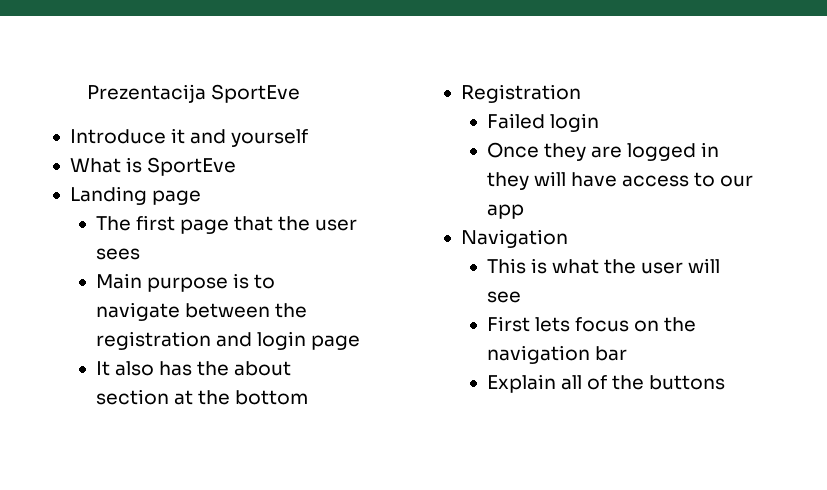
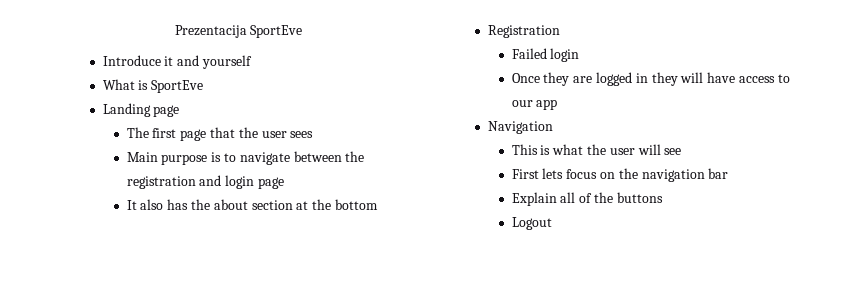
+ Logout

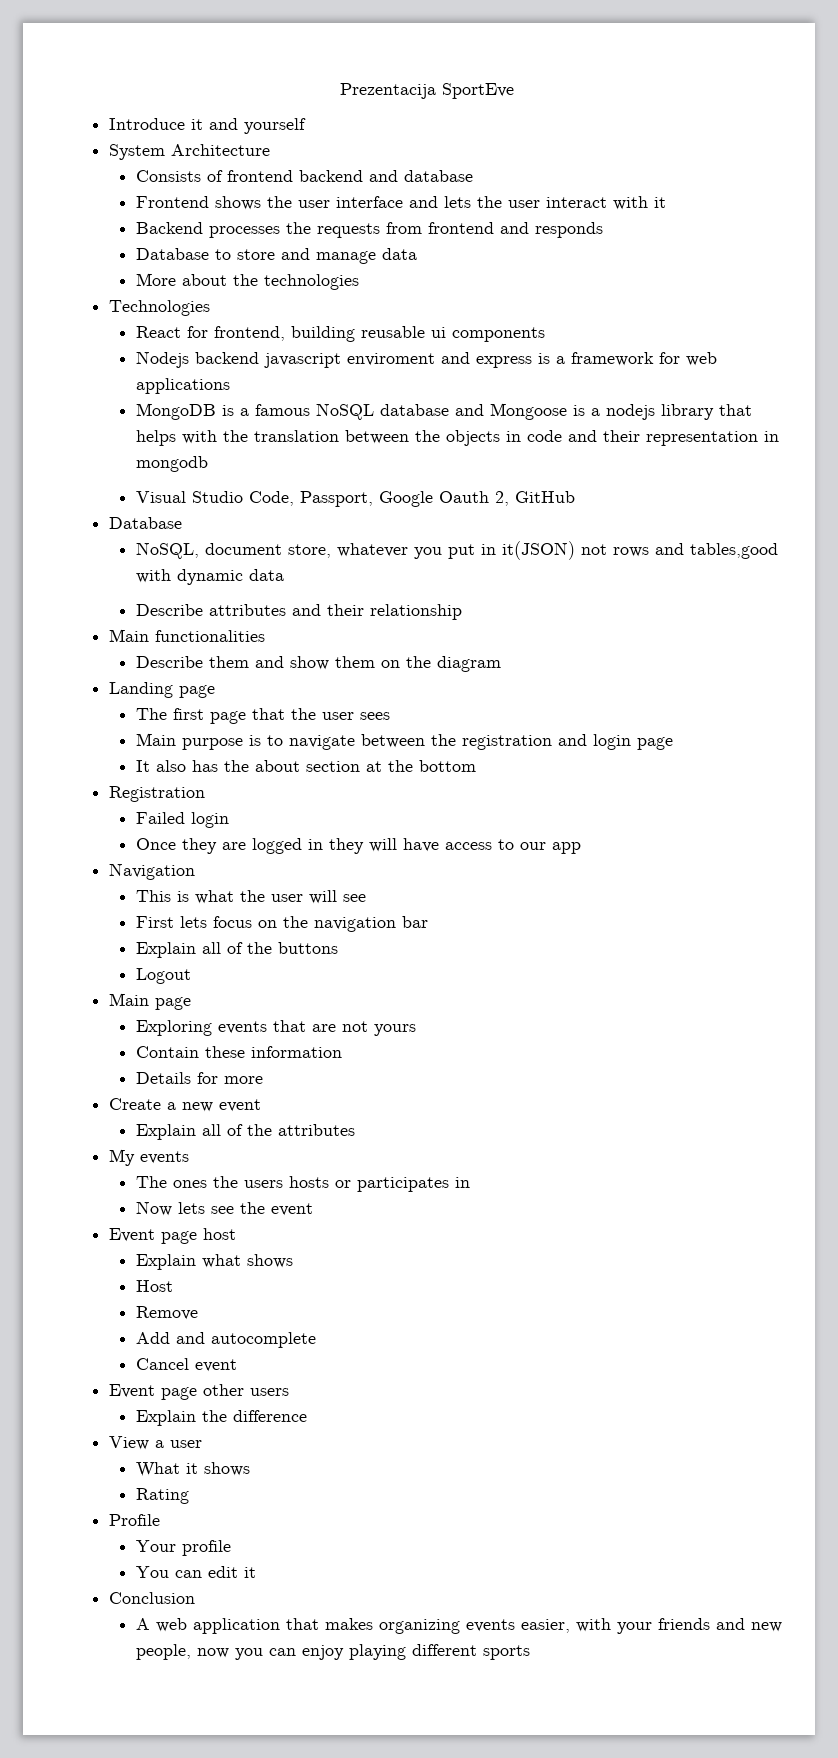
- What is SportEve
+ System Architecture
+ Consists of frontend backend and database
+ Frontend shows the user interface and lets the user interact with it
+ Backend processes the requests from frontend and responds
+ Database to store and manage data
+ More about the technologies
+ Technologies
+ React for frontend, building reusable ui components
+ Nodejs backend javascript enviroment and express is a framework for web applications
+ MongoDB is a famous NoSQL database and Mongoose is a nodejs library that helps with the translation between the objects in code and their representation in mongodb
+ Visual Studio Code, Passport, Google Oauth 2, GitHub
+ Database
+ NoSQL, document store, whatever you put in it(JSON) not rows and tables,good with dynamic data
+ Describe attributes and their relationship
+ Main functionalities
+ Describe them and show them on the diagram
+ Main page
+ Exploring events that are not yours
+ Contain these information
+ Details for more
+ Create a new event
+ Explain all of the attributes
+ My events
+ The ones the users hosts or participates in
+ Now lets see the event
+ Event page host
+ Explain what shows
+ Host
+ Remove
+ Add and autocomplete
+ Cancel event
+ Event page other users
+ Explain the difference
+ View a user
+ What it shows
+ Rating
+ Profile
+ Your profile
+ You can edit it
+ Conclusion
+ A web application that makes organizing events easier, with your friends and new people, now you can enjoy playing different sports

